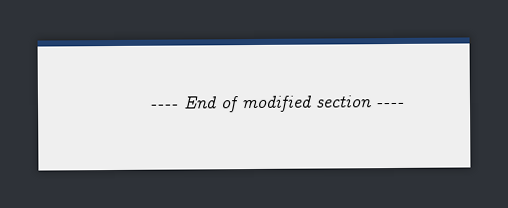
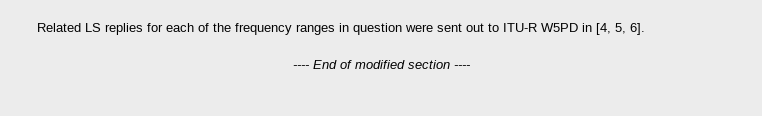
+ Related LS replies for each of the frequency ranges in question were sent out to ITU-R W5PD in [4, 5, 6].

